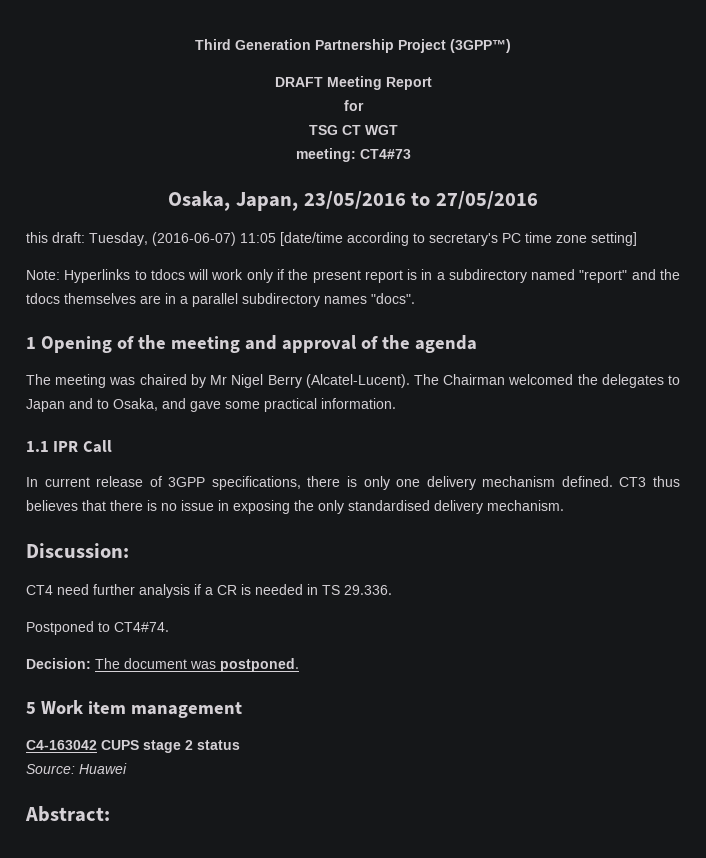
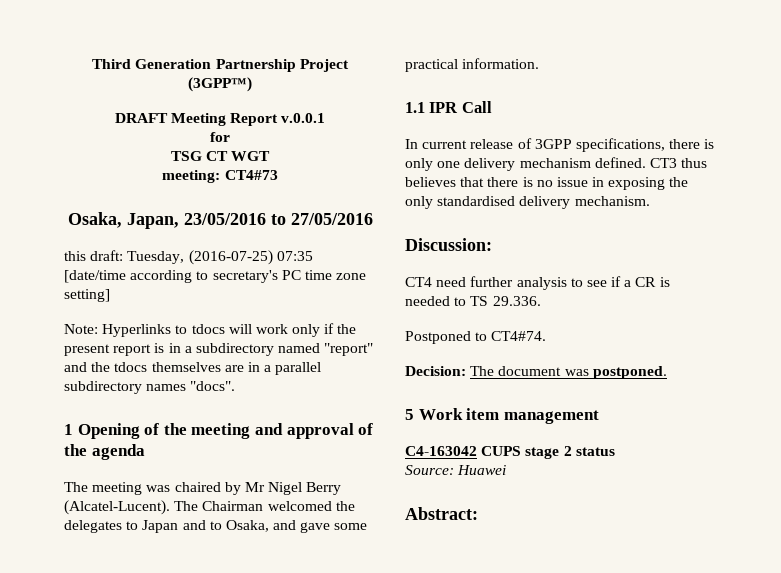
- DRAFT Meeting Report
+ DRAFT Meeting Report v.0.0.1
- this draft: Tuesday, (2016-06-07) 11:05 [date/time according to secretary's PC time zone setting]
+ this draft: Tuesday, (2016-07-25) 07:35 [date/time according to secretary's PC time zone setting]
- CT4 need further analysis if a CR is needed in TS 29.336.
+ CT4 need further analysis to see if a CR is needed to TS 29.336.

